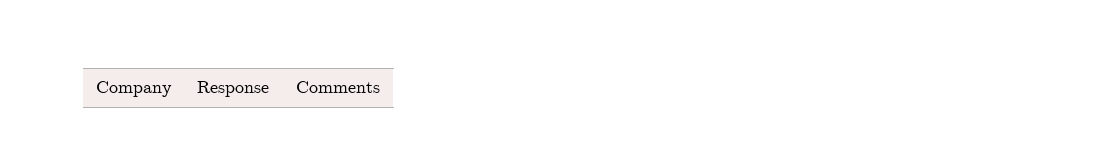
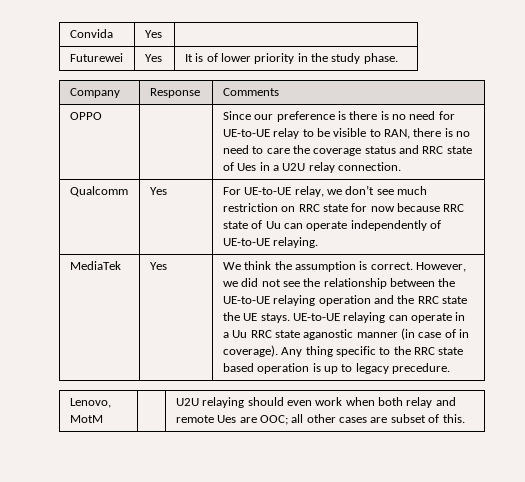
+ Convida | Yes |
+ Futurewei | Yes | It is of lower priority in the study phase.
  Company | Response | Comments
+ OPPO | | Since our preference is there is no need for UE-to-UE relay to be visible to RAN, there is no need to care the coverage status and RRC state of Ues in a U2U relay connection.
+ Qualcomm | Yes | For UE-to-UE relay, we don’t see much restriction on RRC state for now because RRC state of Uu can operate independently of UE-to-UE relaying.
+ MediaTek | Yes | We think the assumption is correct. However, we did not see the relationship between the UE-to-UE relaying operation and the RRC state the UE stays. UE-to-UE relaying can operate in a Uu RRC state aganostic manner (in case of in coverage). Any thing specific to the RRC state based operation is up to legacy precedure.
+ Lenovo, MotM | | U2U relaying should even work when both relay and remote Ues are OOC; all other cases are subset of this.

